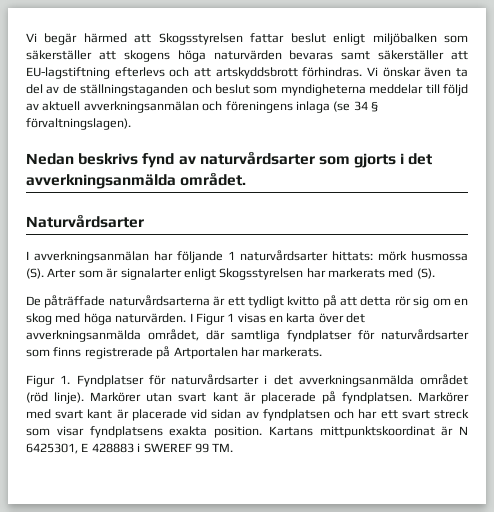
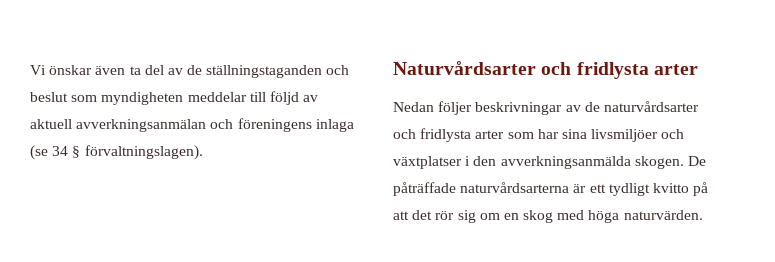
- Vi begär härmed att Skogsstyrelsen fattar beslut enligt miljöbalken som säkerställer att skogens höga naturvärden bevaras samt säkerställer att EU-lagstiftning efterlevs och att artskyddsbrott förhindras. Vi önskar även ta del av de ställningstaganden och beslut som myndigheterna meddelar till följd av aktuell avverkningsanmälan och föreningens inlaga (se 34 § förvaltningslagen).
+ Vi önskar även ta del av de ställningstaganden och beslut som myndigheten meddelar till följd av aktuell avverkningsanmälan och föreningens inlaga (se 34 § förvaltningslagen).
- Nedan beskrivs fynd av naturvårdsarter som gjorts i det avverkningsanmälda området.
- Naturvårdsarter
- I avverkningsanmälan har följande 1 naturvårdsarter hittats: mörk husmossa (S). Arter som är signalarter enligt Skogsstyrelsen har markerats med (S).
- De påträffade naturvårdsarterna är ett tydligt kvitto på att detta rör sig om en skog med höga naturvärden. I Figur 1 visas en karta över det avverkningsanmälda området, där samtliga fyndplatser för naturvårdsarter som finns registrerade på Artportalen har markerats.
- Figur 1. Fyndplatser för naturvårdsarter i det avverkningsanmälda området (röd linje). Markörer utan svart kant är placerade på fyndplatsen. Markörer med svart kant är placerade vid sidan av fyndplatsen och har ett svart streck som visar fyndplatsens exakta position. Kartans mittpunktskoordinat är N 6425301, E 428883 i SWEREF 99 TM.
+ Naturvårdsarter och fridlysta arter
+ Nedan följer beskrivningar av de naturvårdsarter och fridlysta arter som har sina livsmiljöer och växtplatser i den avverkningsanmälda skogen. De påträffade naturvårdsarterna är ett tydligt kvitto på att det rör sig om en skog med höga naturvärden.

